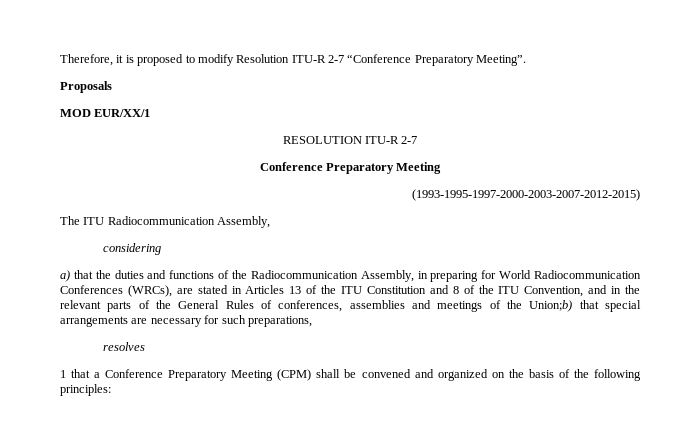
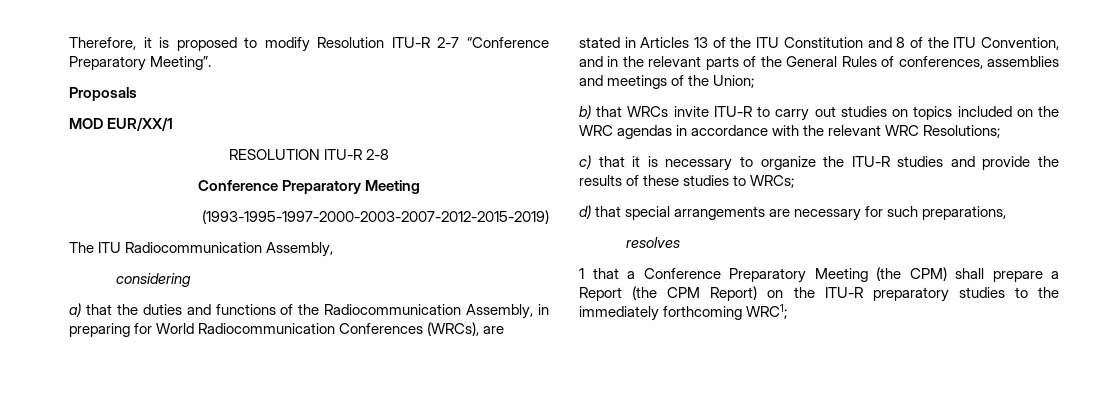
- RESOLUTION ITU-R 2-7
+ RESOLUTION ITU-R 2-8
- (1993-1995-1997-2000-2003-2007-2012-2015)
+ (1993-1995-1997-2000-2003-2007-2012-2015-2019)
- a) that the duties and functions of the Radiocommunication Assembly, in preparing for World Radiocommunication Conferences (WRCs), are stated in Articles 13 of the ITU Constitution and 8 of the ITU Convention, and in the relevant parts of the General Rules of conferences, assemblies and meetings of the Union;b) that special arrangements are necessary for such preparations,
+ a) that the duties and functions of the Radiocommunication Assembly, in preparing for World Radiocommunication Conferences (WRCs), are stated in Articles 13 of the ITU Constitution and 8 of the ITU Convention, and in the relevant parts of the General Rules of conferences, assemblies and meetings of the Union;
+ b) that WRCs invite ITU-R to carry out studies on topics included on the WRC agendas in accordance with the relevant WRC Resolutions;
+ c) that it is necessary to organize the ITU-R studies and provide the results of these studies to WRCs;
+ d) that special arrangements are necessary for such preparations,
- 1 that a Conference Preparatory Meeting (CPM) shall be convened and organized on the basis of the following principles:
+ 1 that a Conference Preparatory Meeting (the CPM) shall prepare a Report (the CPM Report) on the ITU-R preparatory studies to the immediately forthcoming WRC1;

